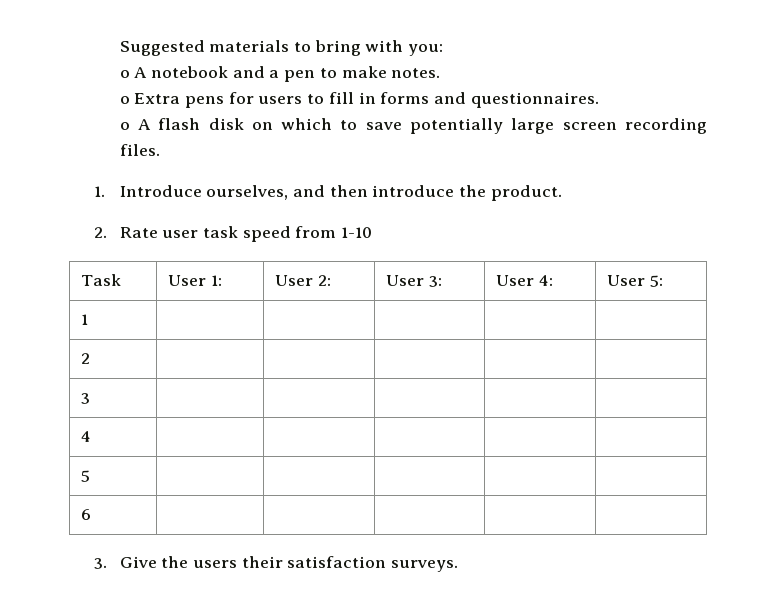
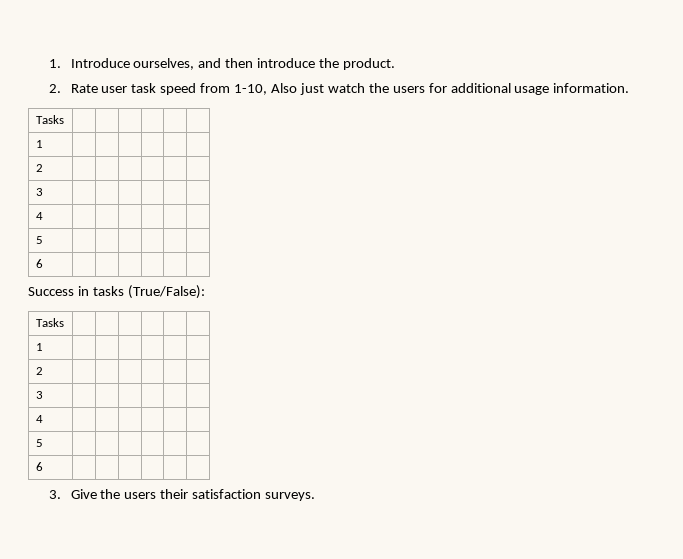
- Suggested materials to bring with you:
- o A notebook and a pen to make notes.
- o Extra pens for users to fill in forms and questionnaires.
- o A flash disk on which to save potentially large screen recording files.
- 2. Rate user task speed from 1-10
- Task | User 1: | User 2: | User 3: | User 4: | User 5:
- 1 | | | | |
- 2 | | | | |
- 3 | | | | |
- 4 | | | | |
- 5 | | | | |
- 6 | | | | |
+ 2. Rate user task speed from 1-10, Also just watch the users for additional usage information.
+ Tasks | | | | | |
+ 1 | | | | | |
+ 2 | | | | | |
+ 3 | | | | | |
+ 4 | | | | | |
+ 5 | | | | | |
+ 6 | | | | | |
+ Success in tasks (True/False):
+ Tasks | | | | | |
+ 1 | | | | | |
+ 2 | | | | | |
+ 3 | | | | | |
+ 4 | | | | | |
+ 5 | | | | | |
+ 6 | | | | | |

